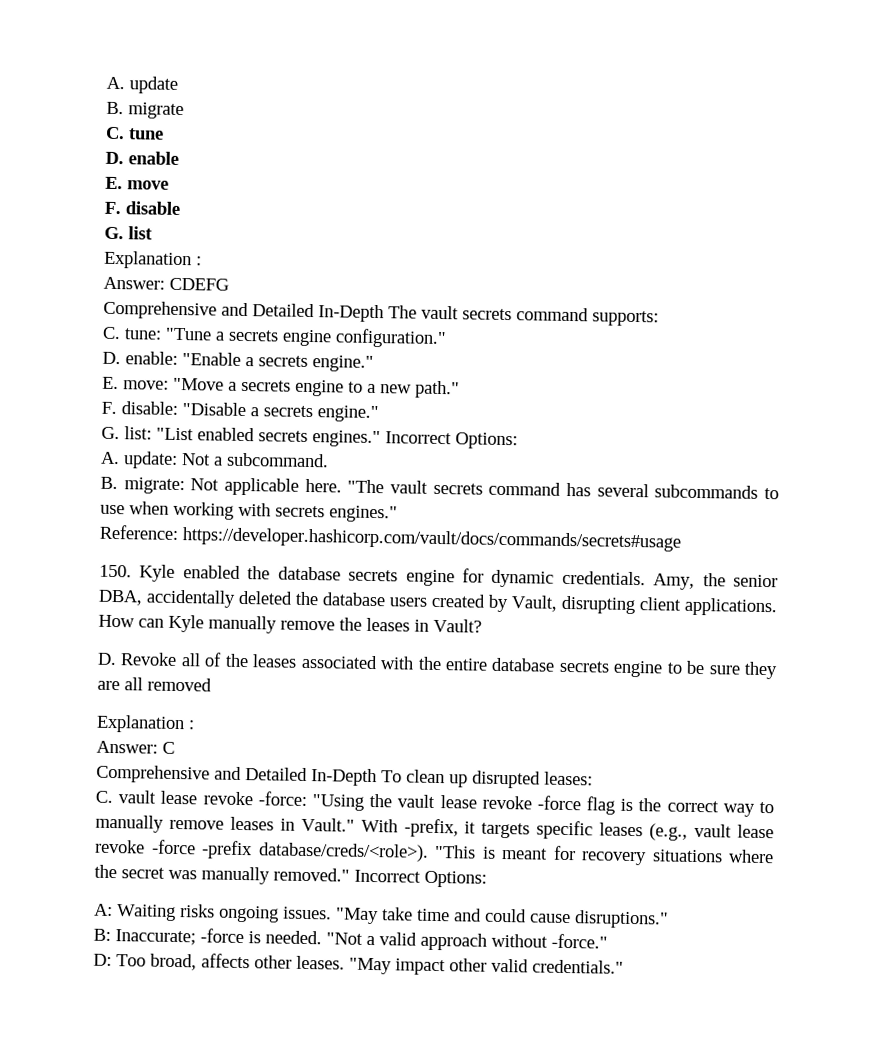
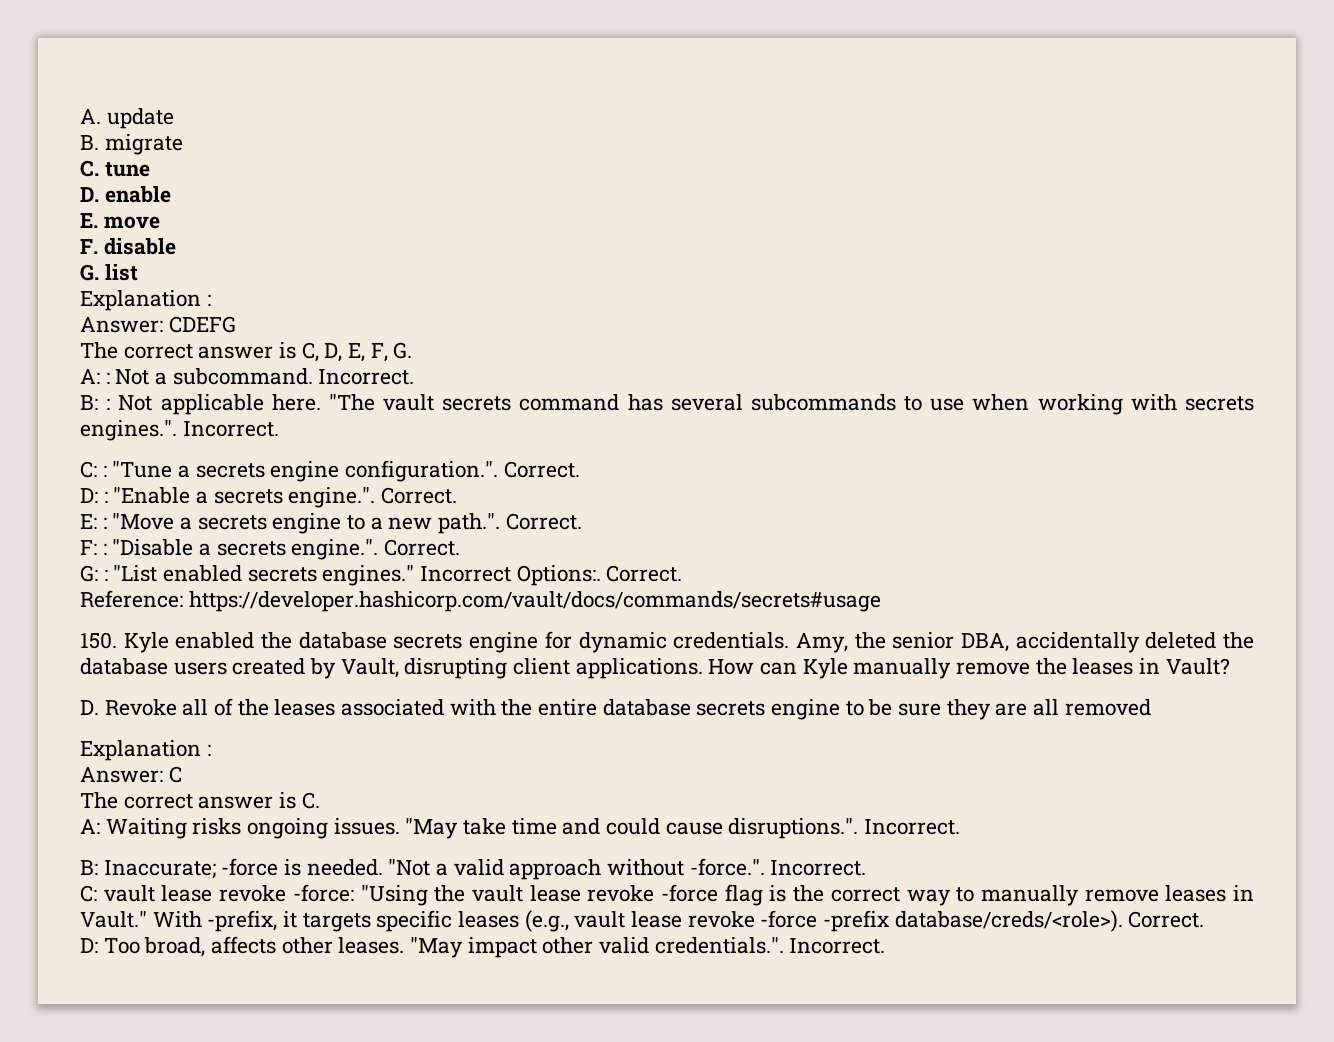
- Comprehensive and Detailed In-Depth The vault secrets command supports:
- C. tune: "Tune a secrets engine configuration."
- D. enable: "Enable a secrets engine."
- E. move: "Move a secrets engine to a new path."
- F. disable: "Disable a secrets engine."
- G. list: "List enabled secrets engines." Incorrect Options:
- A. update: Not a subcommand.
- B. migrate: Not applicable here.
+ The correct answer is C, D, E, F, G.
+ A: : Not a subcommand. Incorrect.
+ B: : Not applicable here.
- "The vault secrets command has several subcommands to use when working with secrets engines."
+ "The vault secrets command has several subcommands to use when working with secrets engines.". Incorrect.
+ C: : "Tune a secrets engine configuration.". Correct.
+ D: : "Enable a secrets engine.". Correct.
+ E: : "Move a secrets engine to a new path.". Correct.
+ F: : "Disable a secrets engine.". Correct.
+ G: : "List enabled secrets engines." Incorrect Options:. Correct.
- Comprehensive and Detailed In-Depth To clean up disrupted leases:
- C. vault lease revoke -force: "Using the vault lease revoke -force flag is the correct way to manually remove leases in Vault."
+ The correct answer is C.
+ A: Waiting risks ongoing issues. "May take time and could cause disruptions.". Incorrect.
+ B: Inaccurate; -force is needed. "Not a valid approach without -force.". Incorrect.
+ C: vault lease revoke -force: "Using the vault lease revoke -force flag is the correct way to manually remove leases in Vault."
- With -prefix, it targets specific leases (e.g., vault lease revoke -force -prefix database/creds/<role>). "This is meant for recovery situations where the secret was manually removed." Incorrect Options:
- A: Waiting risks ongoing issues. "May take time and could cause disruptions."
- B: Inaccurate; -force is needed. "Not a valid approach without -force."
+ With -prefix, it targets specific leases (e.g., vault lease revoke -force -prefix database/creds/<role>). Correct.
- "May impact other valid credentials."
+ "May impact other valid credentials.". Incorrect.

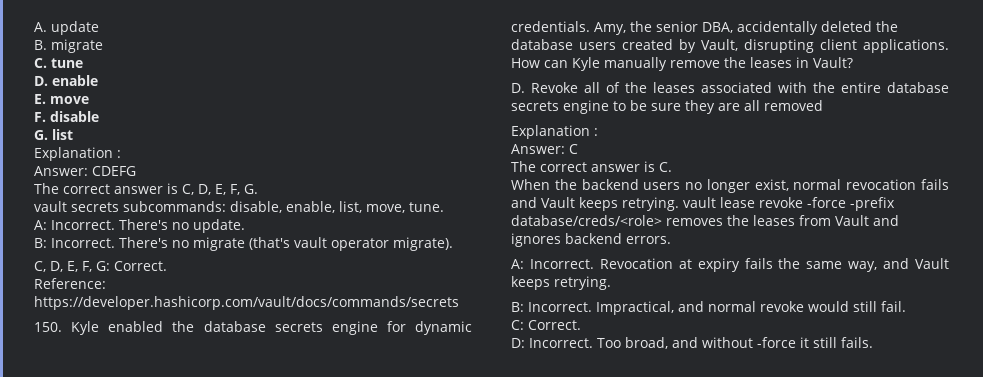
- A: : Not a subcommand. Incorrect.
- B: : Not applicable here. "The vault secrets command has several subcommands to use when working with secrets engines.". Incorrect.
- C: : "Tune a secrets engine configuration.". Correct.
- D: : "Enable a secrets engine.". Correct.
- E: : "Move a secrets engine to a new path.". Correct.
- F: : "Disable a secrets engine.". Correct.
- G: : "List enabled secrets engines." Incorrect Options:. Correct.
+ vault secrets subcommands: disable, enable, list, move, tune.
+ A: Incorrect. There's no update.
+ B: Incorrect. There's no migrate (that's vault operator migrate).
+ C, D, E, F, G: Correct.
- Reference: https://developer.hashicorp.com/vault/docs/commands/secrets#usage
+ Reference: https://developer.hashicorp.com/vault/docs/commands/secrets
- A: Waiting risks ongoing issues. "May take time and could cause disruptions.". Incorrect.
- B: Inaccurate; -force is needed. "Not a valid approach without -force.". Incorrect.
- C: vault lease revoke -force: "Using the vault lease revoke -force flag is the correct way to manually remove leases in Vault." With -prefix, it targets specific leases (e.g., vault lease revoke -force -prefix database/creds/<role>). Correct.
- D: Too broad, affects other leases. "May impact other valid credentials.". Incorrect.
+ When the backend users no longer exist, normal revocation fails and Vault keeps retrying. vault lease revoke -force -prefix database/creds/<role> removes the leases from Vault and ignores backend errors.
+ A: Incorrect. Revocation at expiry fails the same way, and Vault keeps retrying.
+ B: Incorrect. Impractical, and normal revoke would still fail.
+ C: Correct.
+ D: Incorrect. Too broad, and without -force it still fails.

